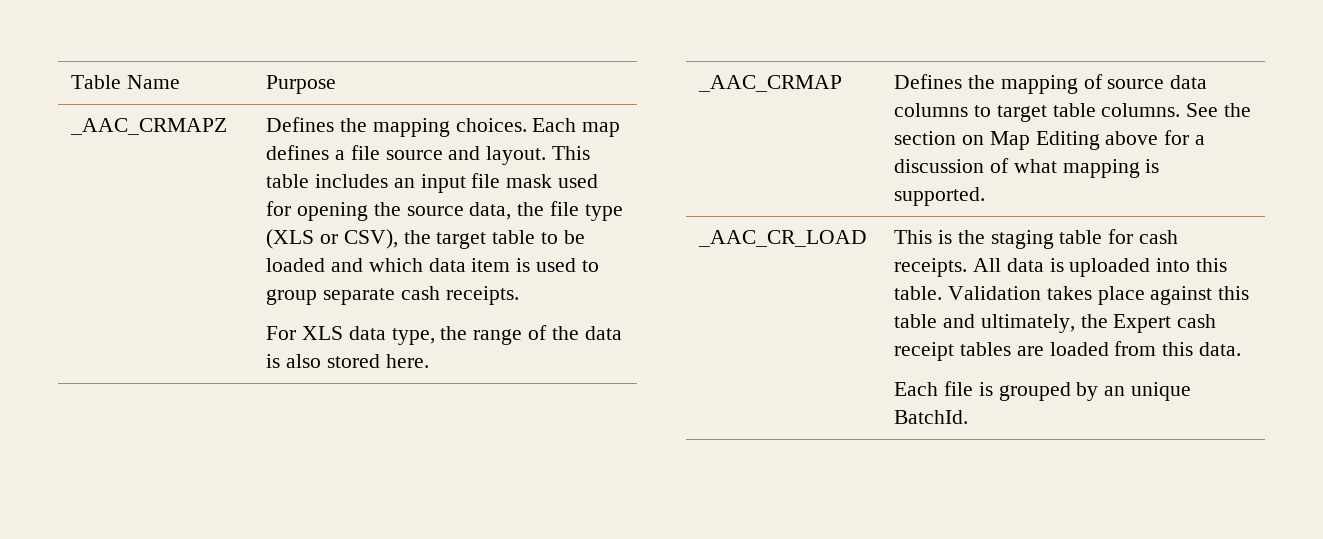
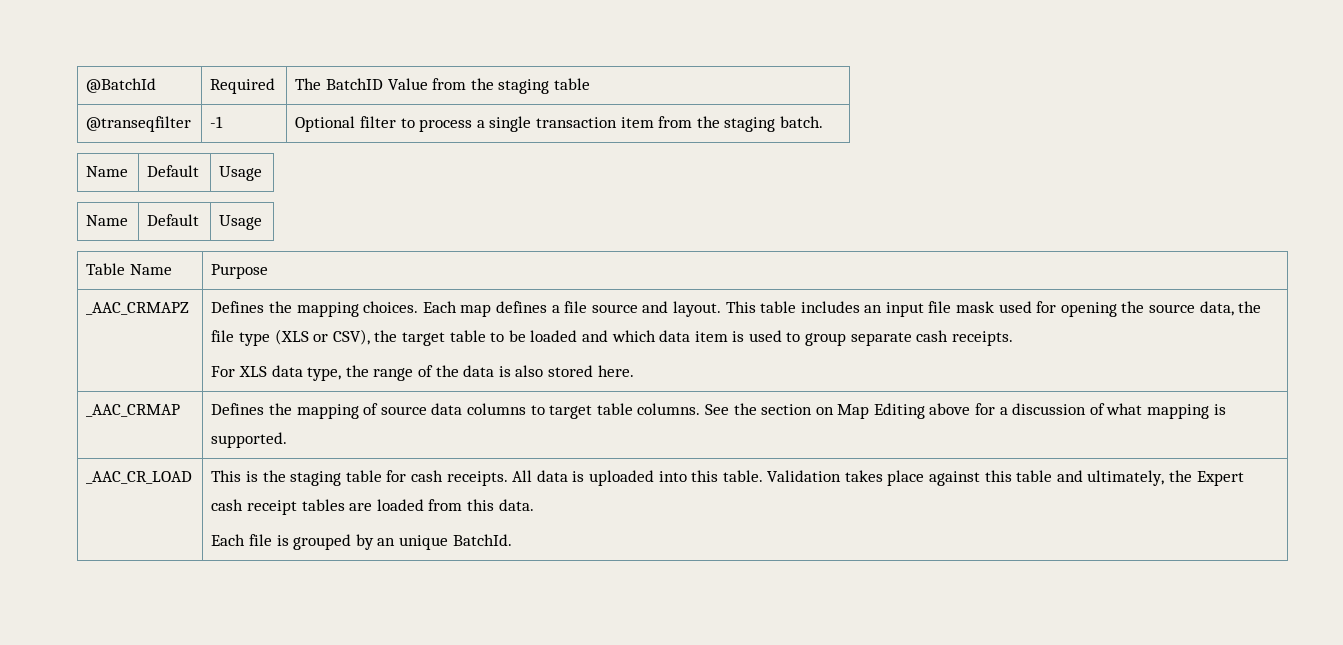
+ @BatchId | Required | The BatchID Value from the staging table
+ @transeqfilter | -1 | Optional filter to process a single transaction item from the staging batch.
+ Name | Default | Usage
+ Name | Default | Usage

